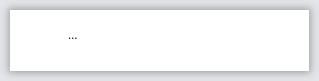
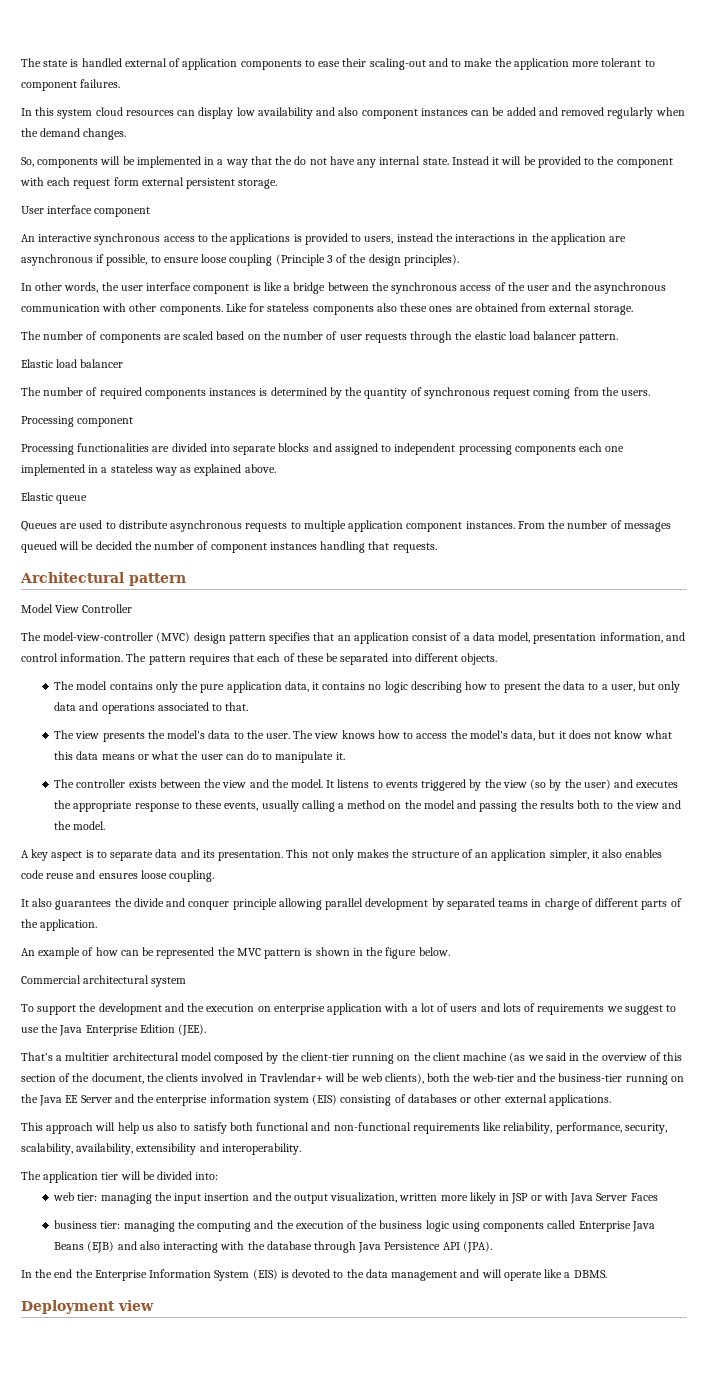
- …
+ The state is handled external of application components to ease their scaling-out and to make the application more tolerant to component failures.
+ In this system cloud resources can display low availability and also component instances can be added and removed regularly when the demand changes.
+ So, components will be implemented in a way that the do not have any internal state. Instead it will be provided to the component with each request form external persistent storage.
+ User interface component
+ An interactive synchronous access to the applications is provided to users, instead the interactions in the application are asynchronous if possible, to ensure loose coupling (Principle 3 of the design principles).
+ In other words, the user interface component is like a bridge between the synchronous access of the user and the asynchronous communication with other components. Like for stateless components also these ones are obtained from external storage.
+ The number of components are scaled based on the number of user requests through the elastic load balancer pattern.
+ Elastic load balancer
+ The number of required components instances is determined by the quantity of synchronous request coming from the users.
+ Processing component
+ Processing functionalities are divided into separate blocks and assigned to independent processing components each one implemented in a stateless way as explained above.
+ Elastic queue
+ Queues are used to distribute asynchronous requests to multiple application component instances. From the number of messages queued will be decided the number of component instances handling that requests.
+ Architectural pattern
+ Model View Controller
+ The model-view-controller (MVC) design pattern specifies that an application consist of a data model, presentation information, and control information. The pattern requires that each of these be separated into different objects.
+ The model contains only the pure application data, it contains no logic describing how to present the data to a user, but only data and operations associated to that.
+ The view presents the model's data to the user. The view knows how to access the model's data, but it does not know what this data means or what the user can do to manipulate it.
+ The controller exists between the view and the model. It listens to events triggered by the view (so by the user) and executes the appropriate response to these events, usually calling a method on the model and passing the results both to the view and the model.
+ A key aspect is to separate data and its presentation. This not only makes the structure of an application simpler, it also enables code reuse and ensures loose coupling.
+ It also guarantees the divide and conquer principle allowing parallel development by separated teams in charge of different parts of the application.
+ An example of how can be represented the MVC pattern is shown in the figure below.
+ Commercial architectural system
+ To support the development and the execution on enterprise application with a lot of users and lots of requirements we suggest to use the Java Enterprise Edition (JEE).
+ That’s a multitier architectural model composed by the client-tier running on the client machine (as we said in the overview of this section of the document, the clients involved in Travlendar+ will be web clients), both the web-tier and the business-tier running on the Java EE Server and the enterprise information system (EIS) consisting of databases or other external applications.
+ This approach will help us also to satisfy both functional and non-functional requirements like reliability, performance, security, scalability, availability, extensibility and interoperability.
+ The application tier will be divided into:
+ web tier: managing the input insertion and the output visualization, written more likely in JSP or with Java Server Faces
+ business tier: managing the computing and the execution of the business logic using components called Enterprise Java Beans (EJB) and also interacting with the database through Java Persistence API (JPA).
+ In the end the Enterprise Information System (EIS) is devoted to the data management and will operate like a DBMS.
+ Deployment view

